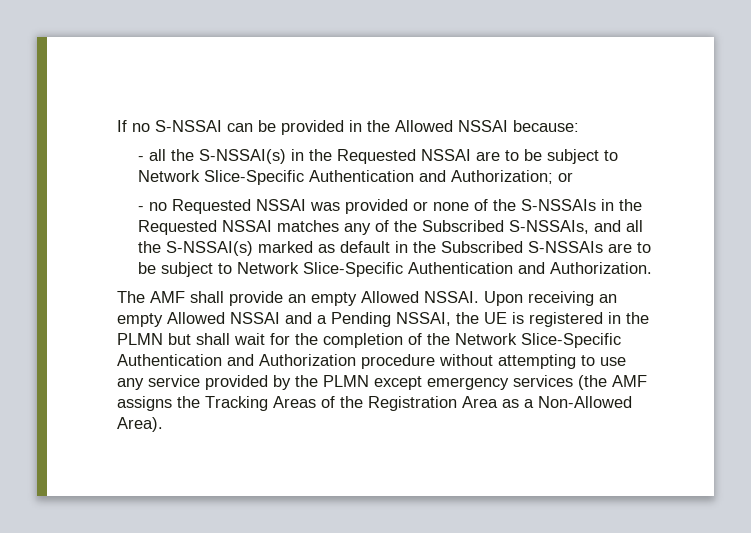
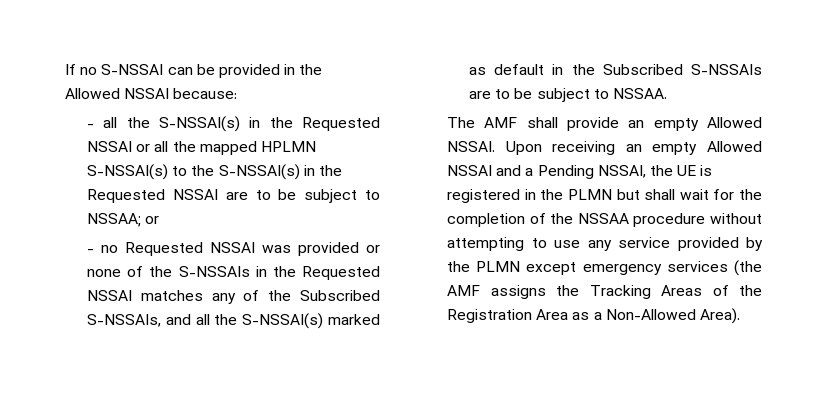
- - all the S-NSSAI(s) in the Requested NSSAI are to be subject to Network Slice-Specific Authentication and Authorization; or
+ - all the S-NSSAI(s) in the Requested NSSAI or all the mapped HPLMN S-NSSAI(s) to the S-NSSAI(s) in the Requested NSSAI are to be subject to NSSAA; or
- - no Requested NSSAI was provided or none of the S-NSSAIs in the Requested NSSAI matches any of the Subscribed S-NSSAIs, and all the S-NSSAI(s) marked as default in the Subscribed S-NSSAIs are to be subject to Network Slice-Specific Authentication and Authorization.
+ - no Requested NSSAI was provided or none of the S-NSSAIs in the Requested NSSAI matches any of the Subscribed S-NSSAIs, and all the S-NSSAI(s) marked as default in the Subscribed S-NSSAIs are to be subject to NSSAA.
- Upon receiving an empty Allowed NSSAI and a Pending NSSAI, the UE is registered in the PLMN but shall wait for the completion of the Network Slice-Specific Authentication and Authorization procedure without attempting to use any service provided by the PLMN except emergency services (the AMF assigns the Tracking Areas of the Registration Area as a Non-Allowed Area).
+ Upon receiving an empty Allowed NSSAI and a Pending NSSAI, the UE is registered in the PLMN but shall wait for the completion of the NSSAA procedure without attempting to use any service provided by the PLMN except emergency services (the AMF assigns the Tracking Areas of the Registration Area as a Non-Allowed Area).

